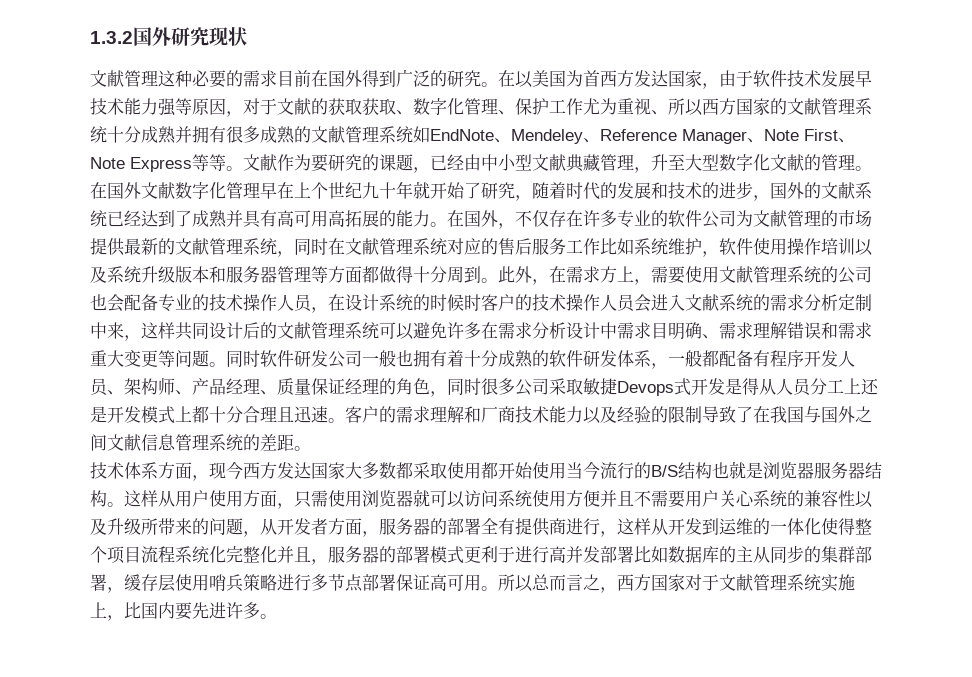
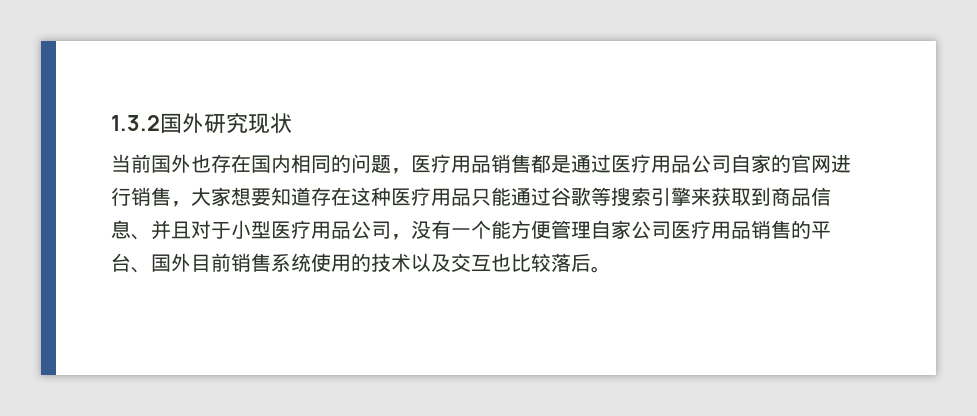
- 文献管理这种必要的需求目前在国外得到广泛的研究。在以美国为首西方发达国家，由于软件技术发展早技术能力强等原因，对于文献的获取获取、数字化管理、保护工作尤为重视、所以西方国家的文献管理系统十分成熟并拥有很多成熟的文献管理系统如EndNote、Mendeley、Reference Manager、Note First、Note Express等等。文献作为要研究的课题，已经由中小型文献典藏管理，升至大型数字化文献的管理。在国外文献数字化管理早在上个世纪九十年就开始了研究，随着时代的发展和技术的进步，国外的文献系统已经达到了成熟并具有高可用高拓展的能力。在国外，不仅存在许多专业的软件公司为文献管理的市场提供最新的文献管理系统，同时在文献管理系统对应的售后服务工作比如系统维护，软件使用操作培训以及系统升级版本和服务器管理等方面都做得十分周到。此外，在需求方上，需要使用文献管理系统的公司也会配备专业的技术操作人员，在设计系统的时候时客户的技术操作人员会进入文献系统的需求分析定制中来，这样共同设计后的文献管理系统可以避免许多在需求分析设计中需求目明确、需求理解错误和需求重大变更等问题。同时软件研发公司一般也拥有着十分成熟的软件研发体系，一般都配备有程序开发人员、架构师、产品经理、质量保证经理的角色，同时很多公司采取敏捷Devops式开发是得从人员分工上还是开发模式上都十分合理且迅速。客户的需求理解和厂商技术能力以及经验的限制导致了在我国与国外之间文献信息管理系统的差距。
- 技术体系方面，现今西方发达国家大多数都采取使用都开始使用当今流行的B/S结构也就是浏览器服务器结构。这样从用户使用方面，只需使用浏览器就可以访问系统使用方便并且不需要用户关心系统的兼容性以及升级所带来的问题，从开发者方面，服务器的部署全有提供商进行，这样从开发到运维的一体化使得整个项目流程系统化完整化并且，服务器的部署模式更利于进行高并发部署比如数据库的主从同步的集群部署，缓存层使用哨兵策略进行多节点部署保证高可用。所以总而言之，西方国家对于文献管理系统实施上，比国内要先进许多。
+ 当前国外也存在国内相同的问题，医疗用品销售都是通过医疗用品公司自家的官网进行销售，大家想要知道存在这种医疗用品只能通过谷歌等搜索引擎来获取到商品信息、并且对于小型医疗用品公司，没有一个能方便管理自家公司医疗用品销售的平台、国外目前销售系统使用的技术以及交互也比较落后。

